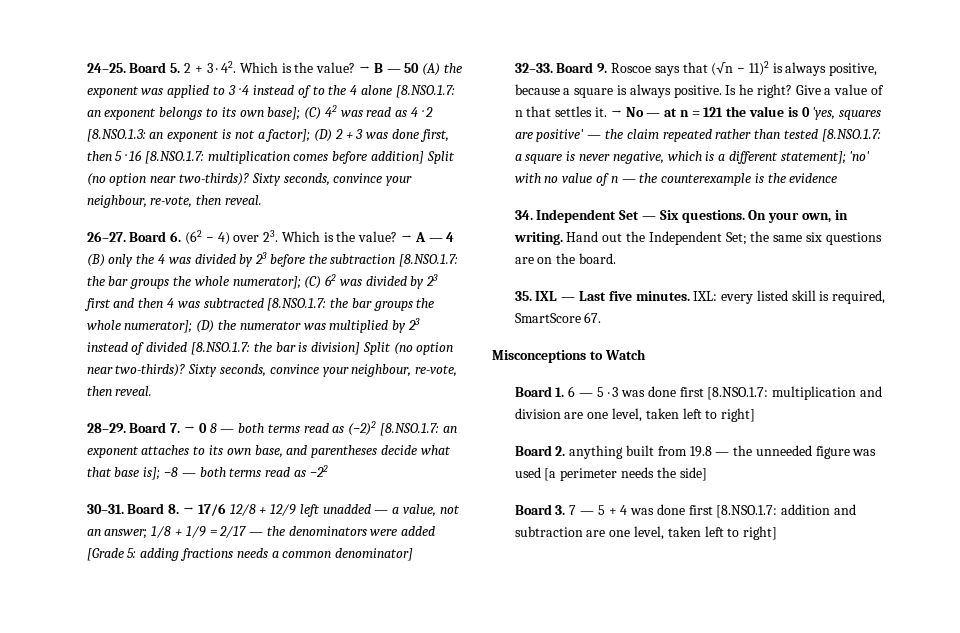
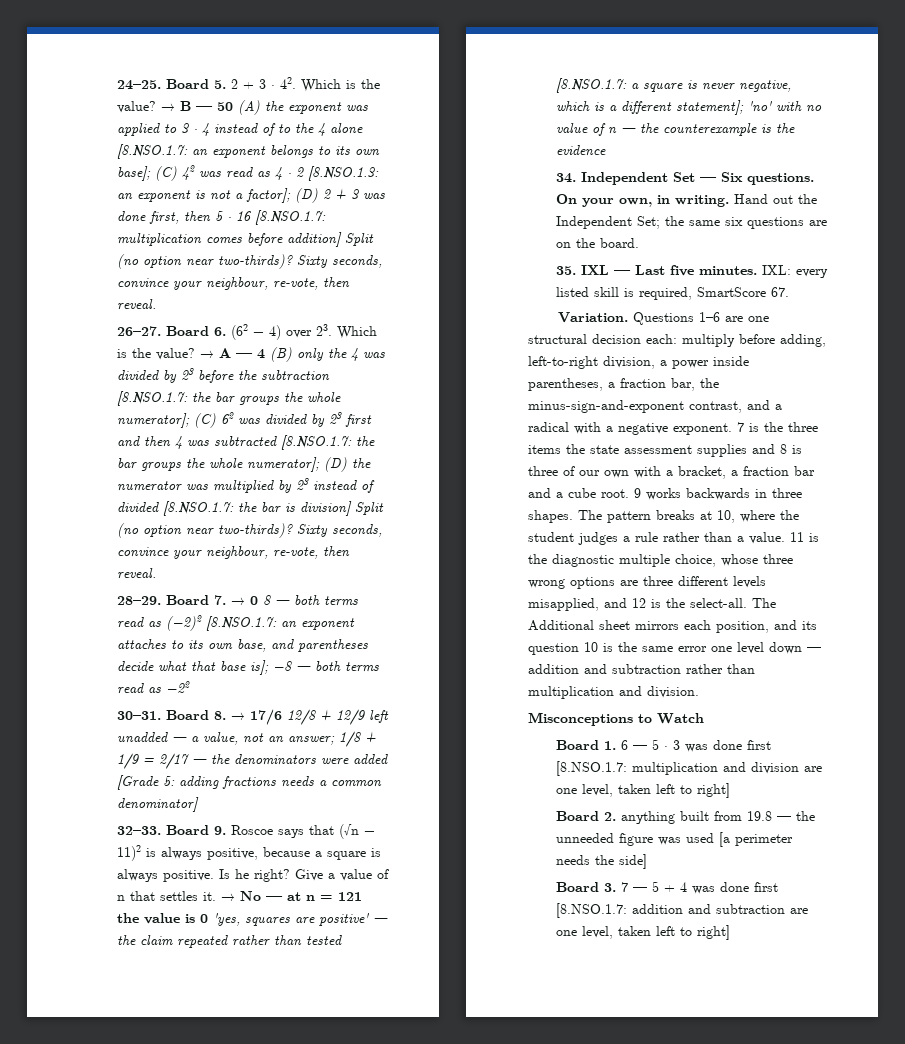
+ Variation. Questions 1–6 are one structural decision each: multiply before adding, left-to-right division, a power inside parentheses, a fraction bar, the minus-sign-and-exponent contrast, and a radical with a negative exponent. 7 is the three items the state assessment supplies and 8 is three of our own with a bracket, a fraction bar and a cube root. 9 works backwards in three shapes. The pattern breaks at 10, where the student judges a rule rather than a value. 11 is the diagnostic multiple choice, whose three wrong options are three different levels misapplied, and 12 is the select-all. The Additional sheet mirrors each position, and its question 10 is the same error one level down — addition and subtraction rather than multiplication and division.

